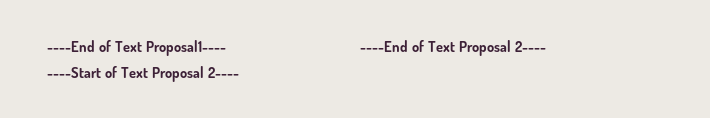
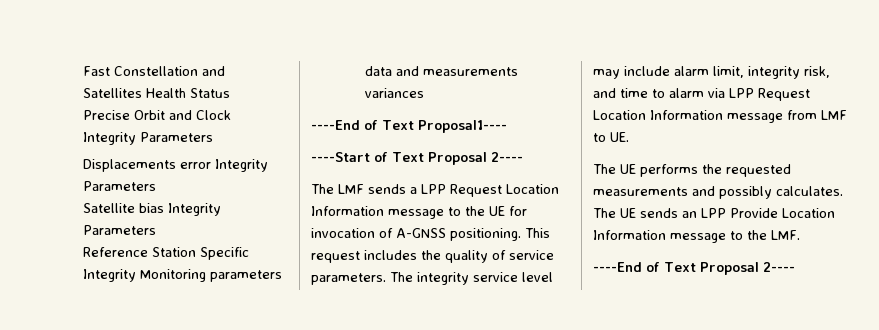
+ Fast Constellation and Satellites Health Status
+ Precise Orbit and Clock Integrity Parameters
+ Displacements error Integrity Parameters
+ Satellite bias Integrity Parameters
+ Reference Station Specific Integrity Monitoring parameters data and measurements variances
+ The LMF sends a LPP Request Location Information message to the UE for invocation of A-GNSS positioning. This request includes the quality of service parameters. The integrity service level may include alarm limit, integrity risk, and time to alarm via LPP Request Location Information message from LMF to UE.
+ The UE performs the requested measurements and possibly calculates. The UE sends an LPP Provide Location Information message to the LMF.

